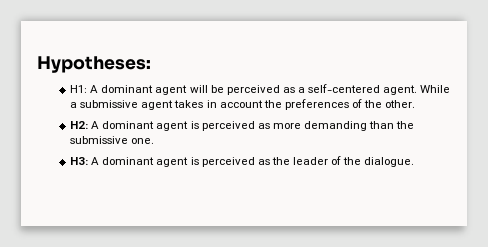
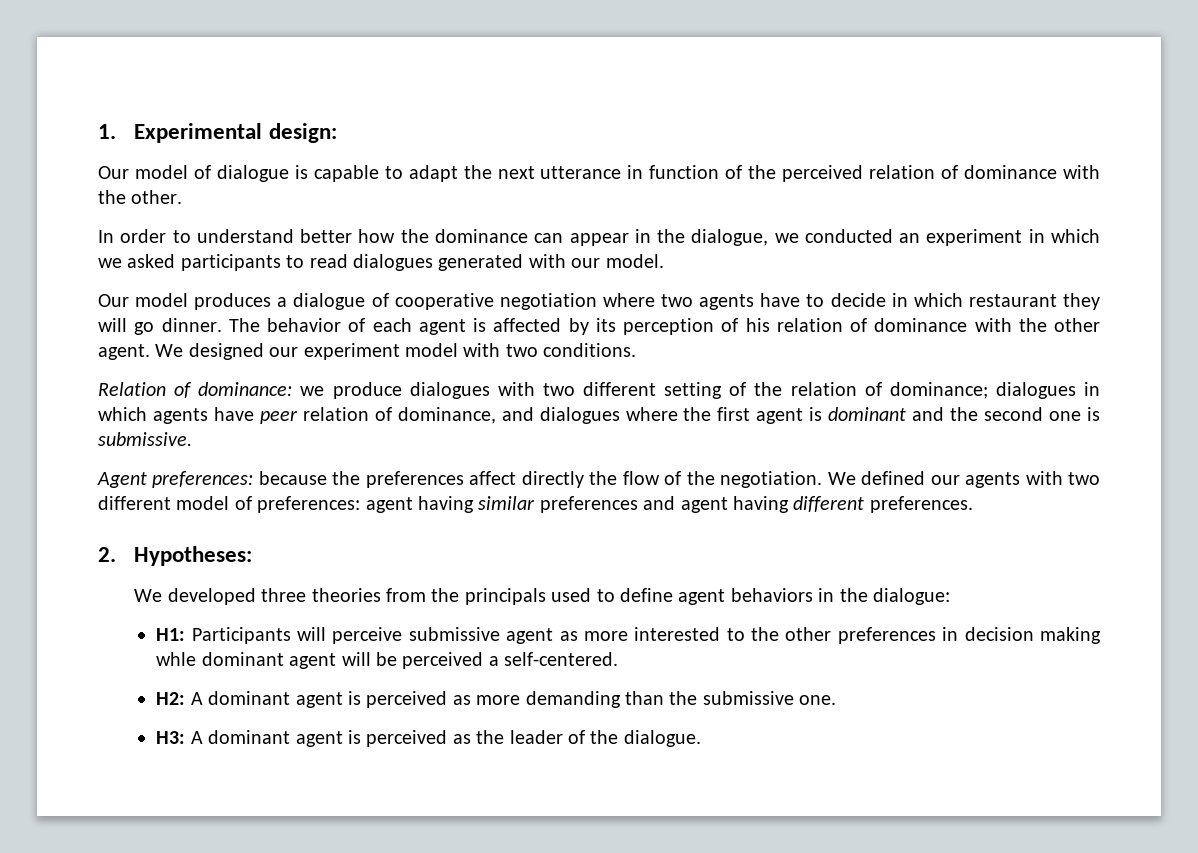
- Hypotheses:
- H1: A dominant agent will be perceived as a self-centered agent. While a submissive agent takes in account the preferences of the other.
+ 1. Experimental design:
+ Our model of dialogue is capable to adapt the next utterance in function of the perceived relation of dominance with the other.
+ In order to understand better how the dominance can appear in the dialogue, we conducted an experiment in which we asked participants to read dialogues generated with our model.
+ Our model produces a dialogue of cooperative negotiation where two agents have to decide in which restaurant they will go dinner. The behavior of each agent is affected by its perception of his relation of dominance with the other agent. We designed our experiment model with two conditions.
+ Relation of dominance: we produce dialogues with two different setting of the relation of dominance; dialogues in which agents have peer relation of dominance, and dialogues where the first agent is dominant and the second one is submissive.
+ Agent preferences: because the preferences affect directly the flow of the negotiation. We defined our agents with two different model of preferences: agent having similar preferences and agent having different preferences.
+ 2. Hypotheses:
+ We developed three theories from the principals used to define agent behaviors in the dialogue:
+ H1: Participants will perceive submissive agent as more interested to the other preferences in decision making whle dominant agent will be perceived a self-centered.

